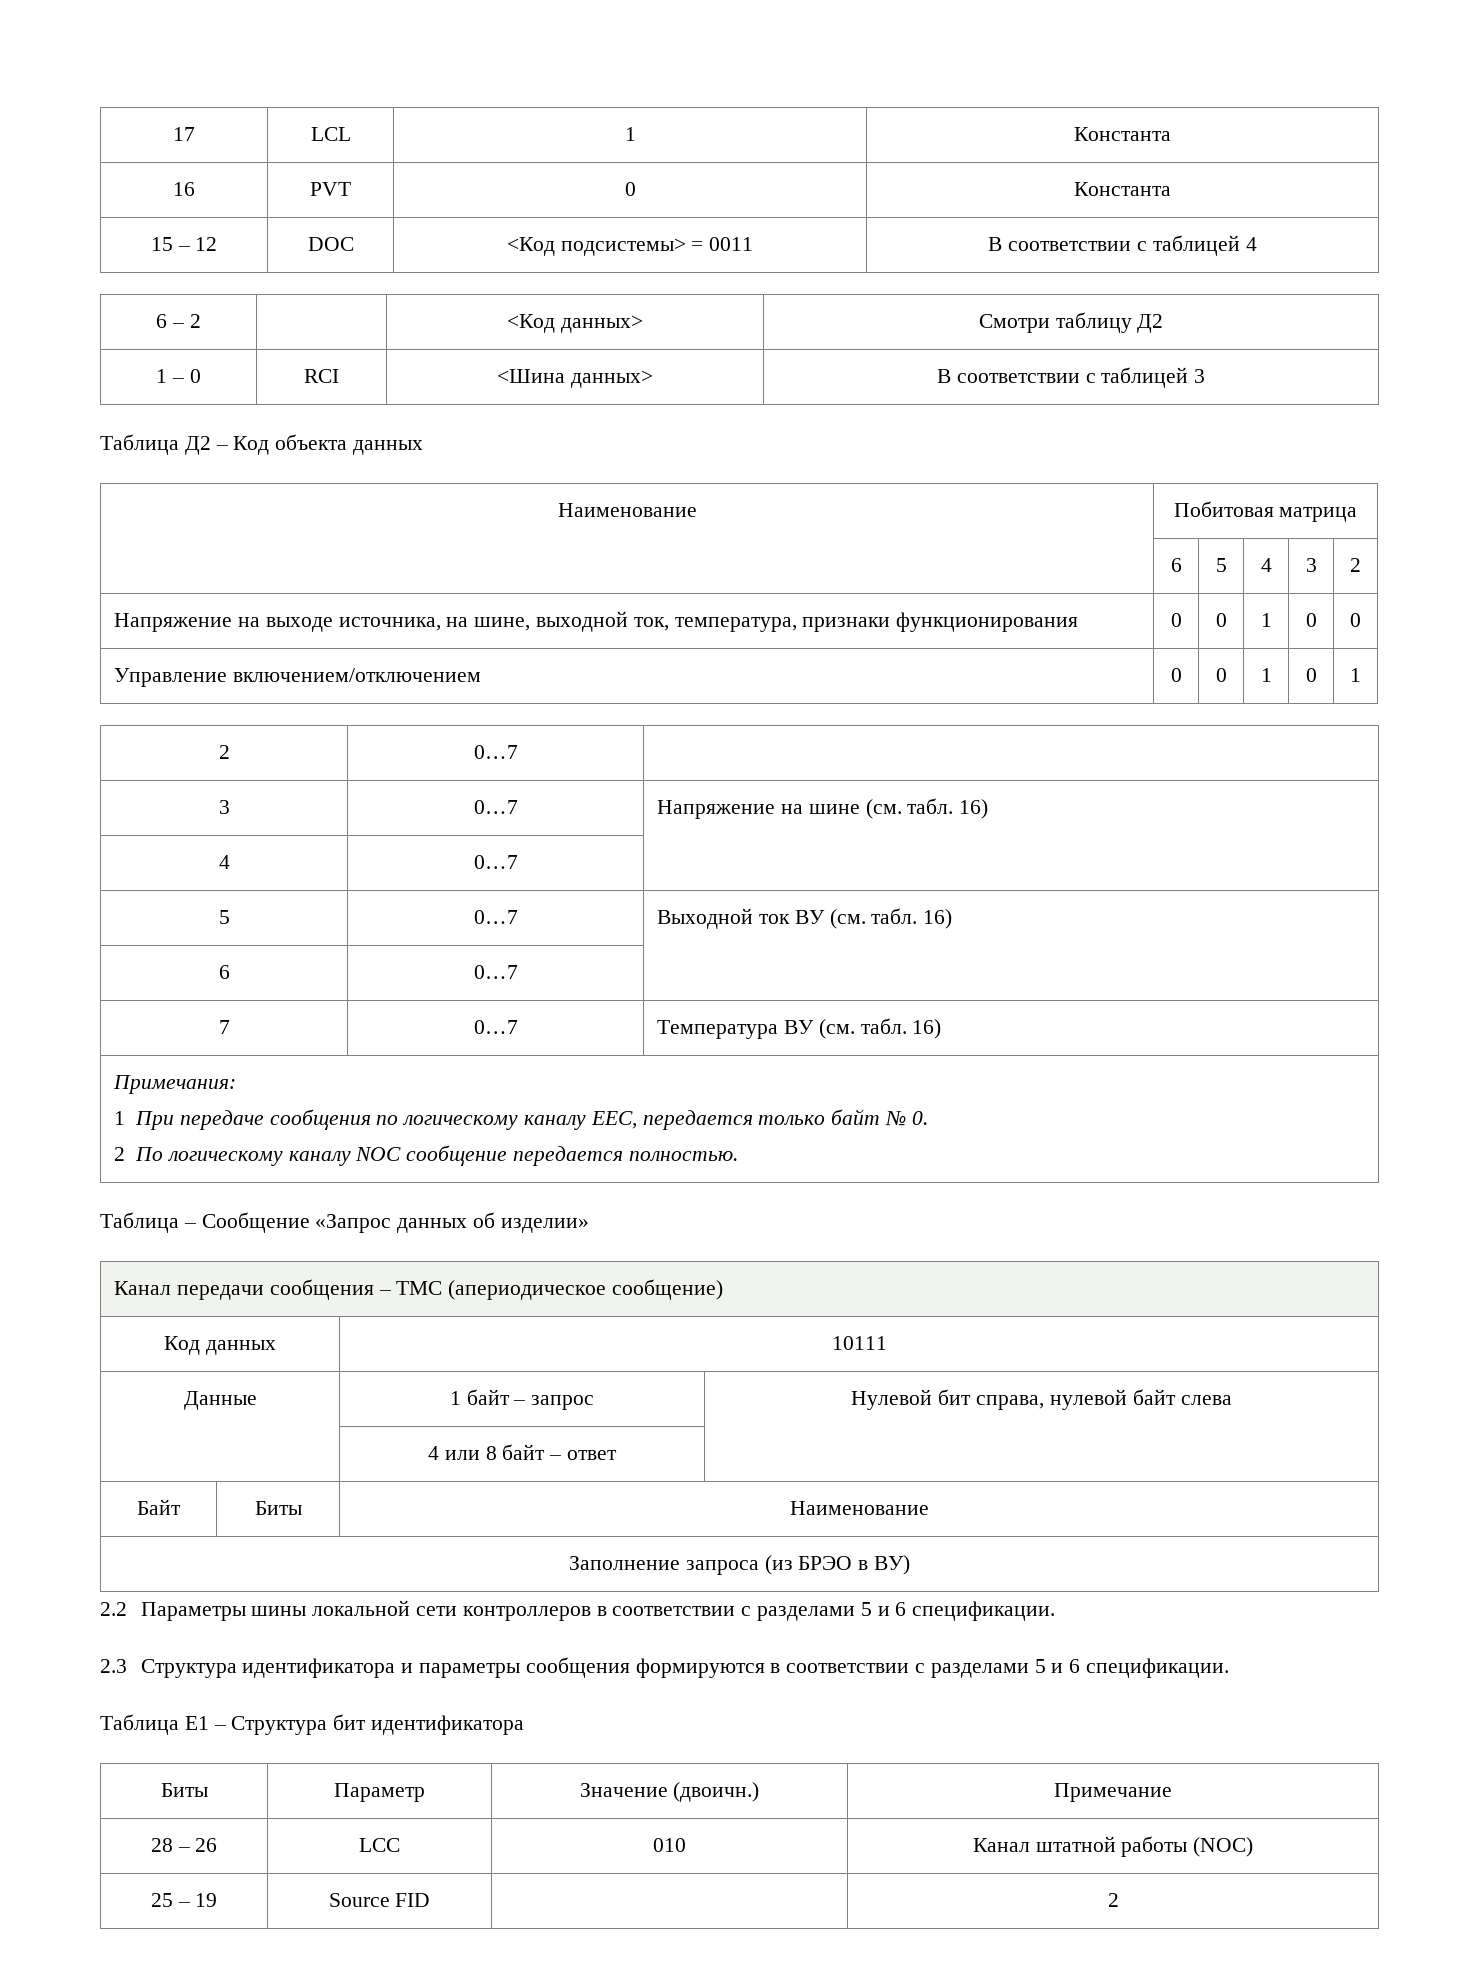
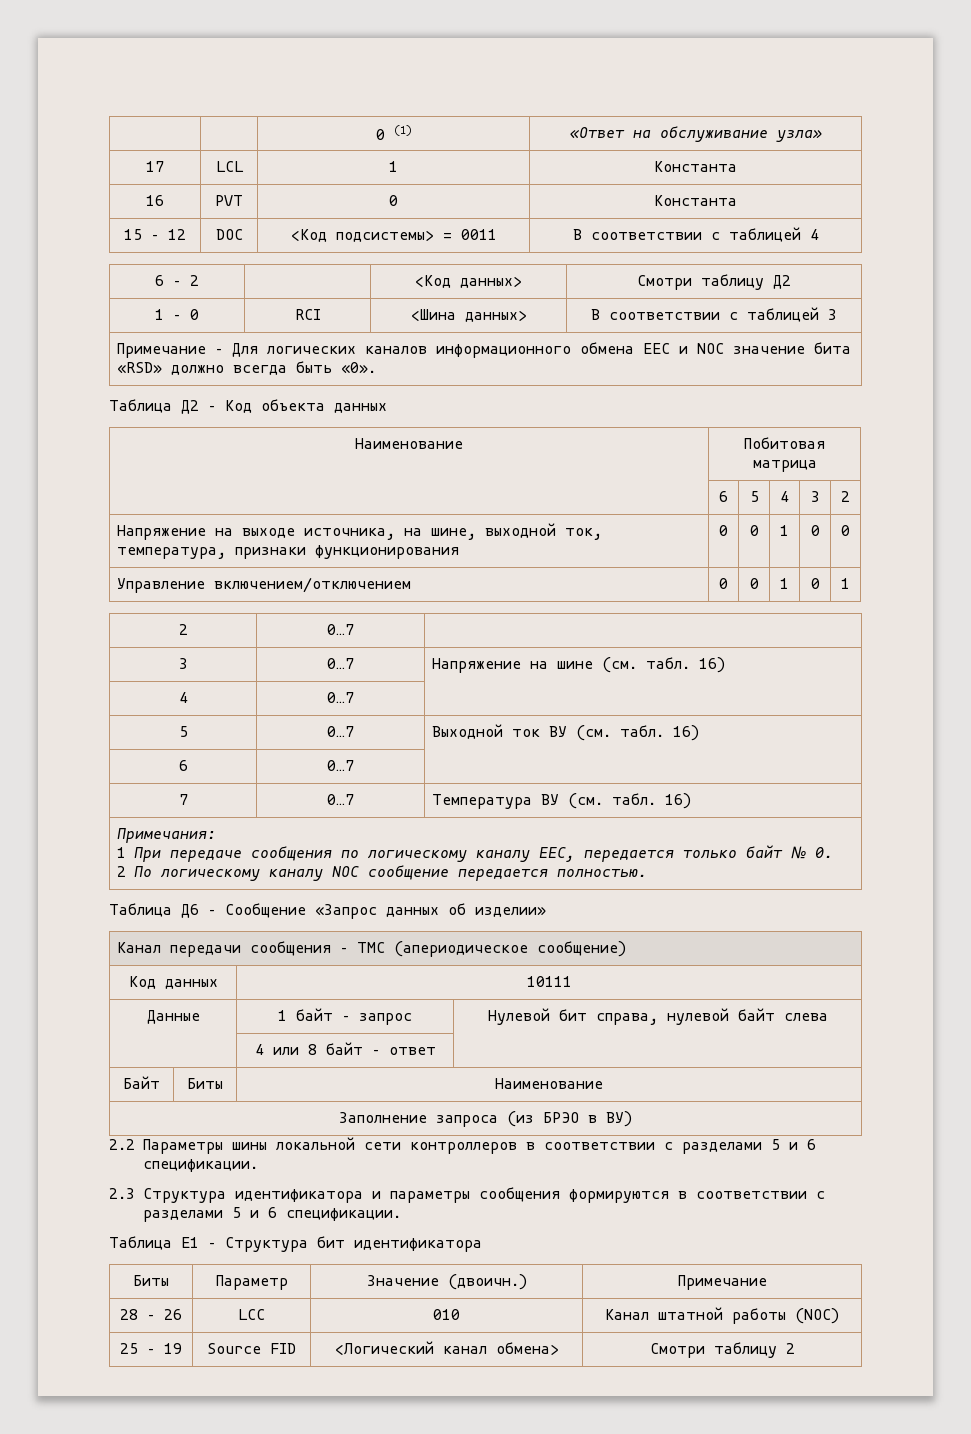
+ | | 0 (1) | «Ответ на обслуживание узла»
+ Примечание – Для логических каналов информационного обмена EEC и NOC значение бита «RSD» должно всегда быть «0».
- Таблица – Сообщение «Запрос данных об изделии»
+ Таблица Д6 – Сообщение «Запрос данных об изделии»
- 25 – 19 | Source FID | | 2
+ 25 – 19 | Source FID | <Логический канал обмена> | Смотри таблицу 2

